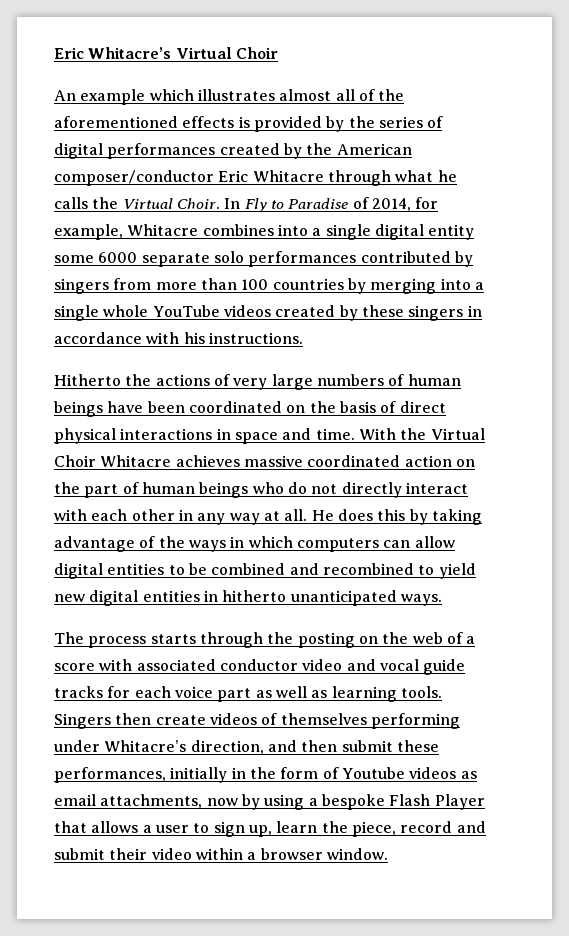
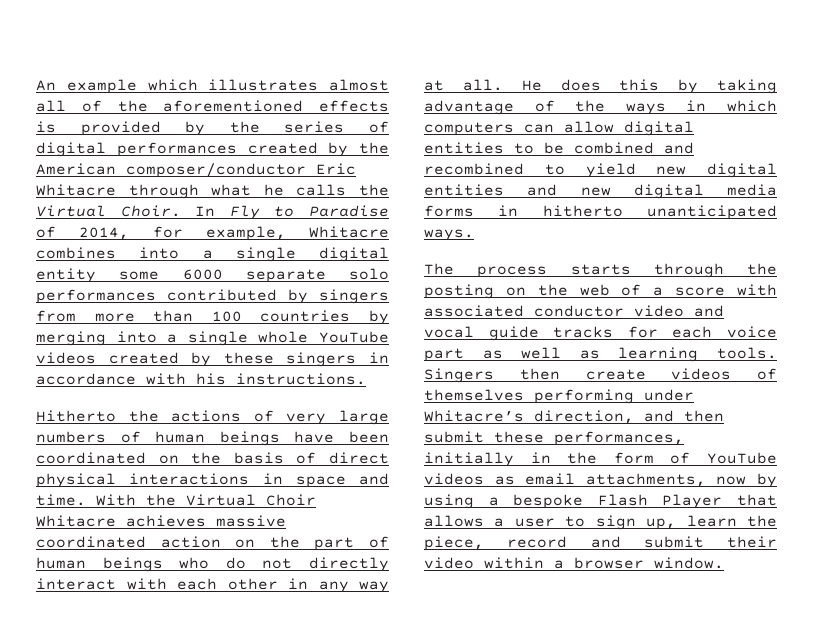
- Eric Whitacre’s Virtual Choir
- He does this by taking advantage of the ways in which computers can allow digital entities to be combined and recombined to yield new digital entities in hitherto unanticipated ways.
+ He does this by taking advantage of the ways in which computers can allow digital entities to be combined and recombined to yield new digital entities and new digital media forms in hitherto unanticipated ways.
- Singers then create videos of themselves performing under Whitacre’s direction, and then submit these performances, initially in the form of Youtube videos as email attachments, now by using a bespoke Flash Player that allows a user to sign up, learn the piece, record and submit their video within a browser window.
+ Singers then create videos of themselves performing under Whitacre’s direction, and then submit these performances, initially in the form of YouTube videos as email attachments, now by using a bespoke Flash Player that allows a user to sign up, learn the piece, record and submit their video within a browser window.

